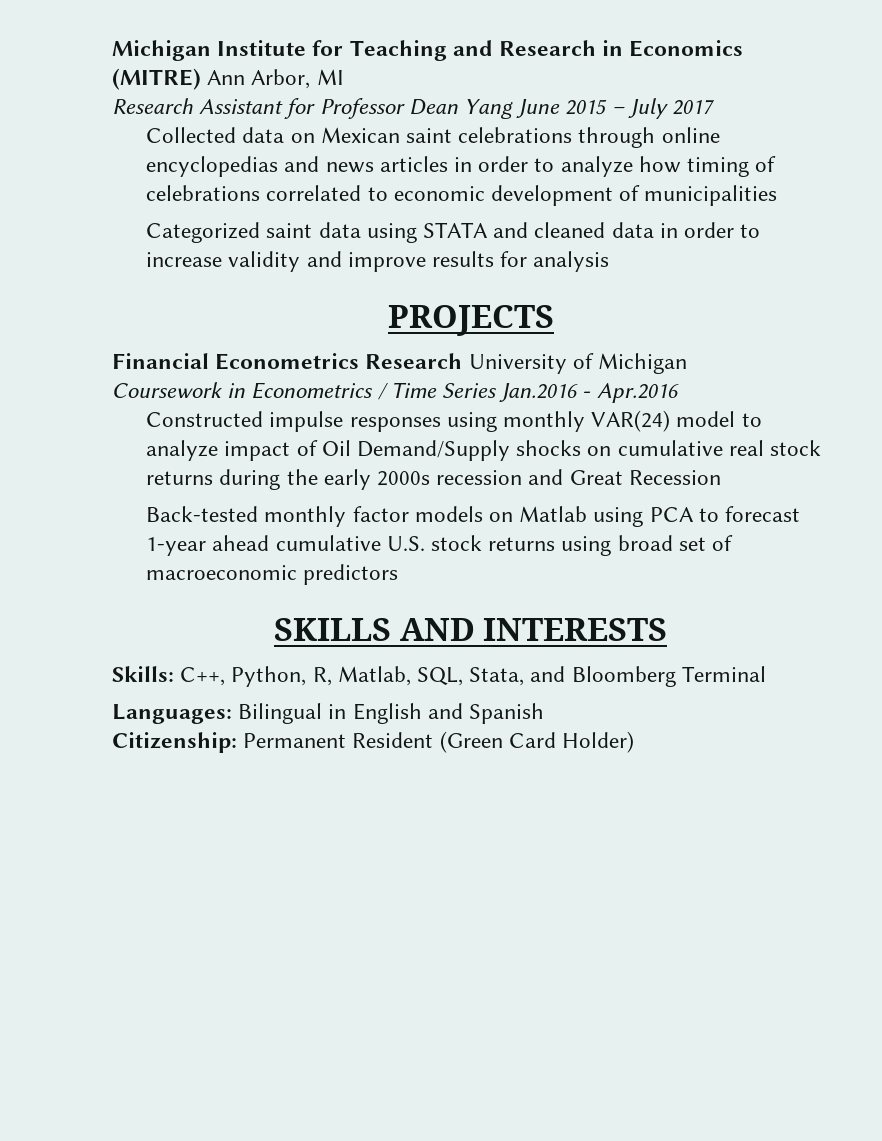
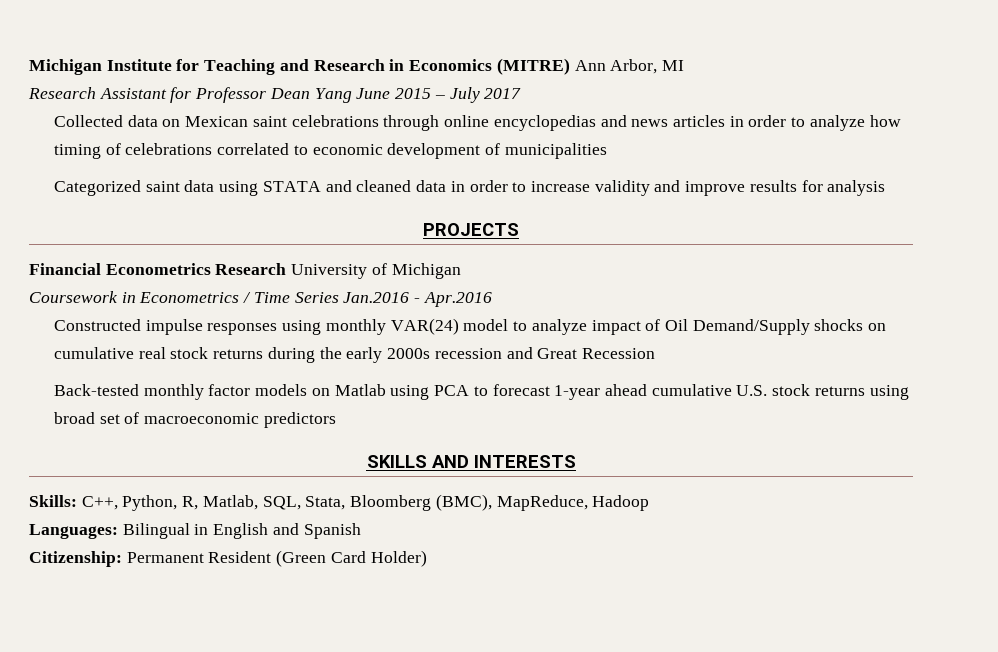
- Skills: C++, Python, R, Matlab, SQL, Stata, and Bloomberg Terminal
+ Skills: C++, Python, R, Matlab, SQL, Stata, Bloomberg (BMC), MapReduce, Hadoop

